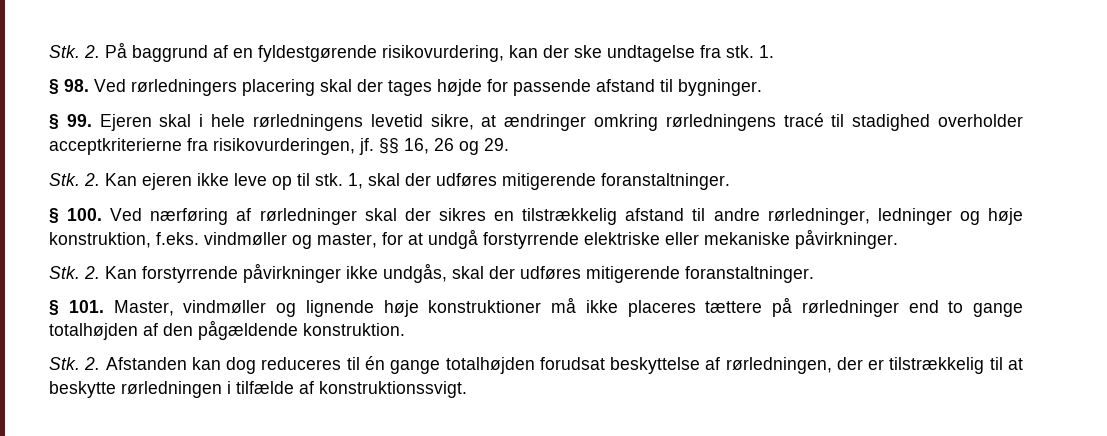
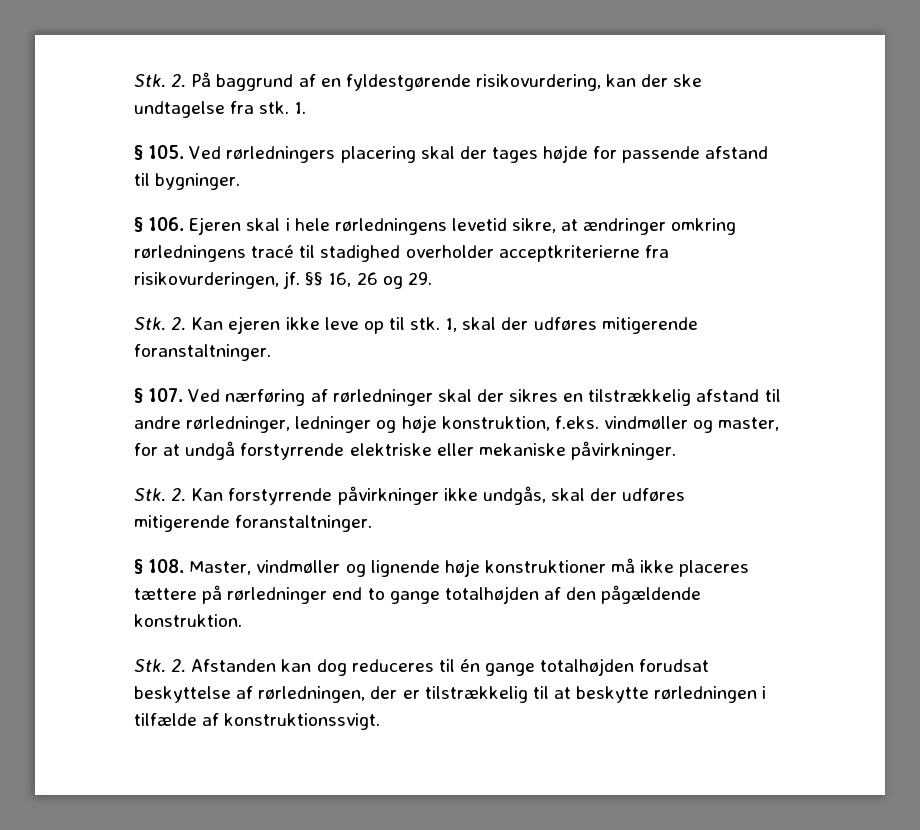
- § 98. Ved rørledningers placering skal der tages højde for passende afstand til bygninger.
+ § 105. Ved rørledningers placering skal der tages højde for passende afstand til bygninger.
- § 99. Ejeren skal i hele rørledningens levetid sikre, at ændringer omkring rørledningens tracé til stadighed overholder acceptkriterierne fra risikovurderingen, jf.
+ § 106. Ejeren skal i hele rørledningens levetid sikre, at ændringer omkring rørledningens tracé til stadighed overholder acceptkriterierne fra risikovurderingen, jf.
- § 100. Ved nærføring af rørledninger skal der sikres en tilstrækkelig afstand til andre rørledninger, ledninger og høje konstruktion, f.eks. vindmøller og master, for at undgå forstyrrende elektriske eller mekaniske påvirkninger.
+ § 107. Ved nærføring af rørledninger skal der sikres en tilstrækkelig afstand til andre rørledninger, ledninger og høje konstruktion, f.eks. vindmøller og master, for at undgå forstyrrende elektriske eller mekaniske påvirkninger.
- § 101. Master, vindmøller og lignende høje konstruktioner må ikke placeres tættere på rørledninger end to gange totalhøjden af den pågældende konstruktion.
+ § 108. Master, vindmøller og lignende høje konstruktioner må ikke placeres tættere på rørledninger end to gange totalhøjden af den pågældende konstruktion.

